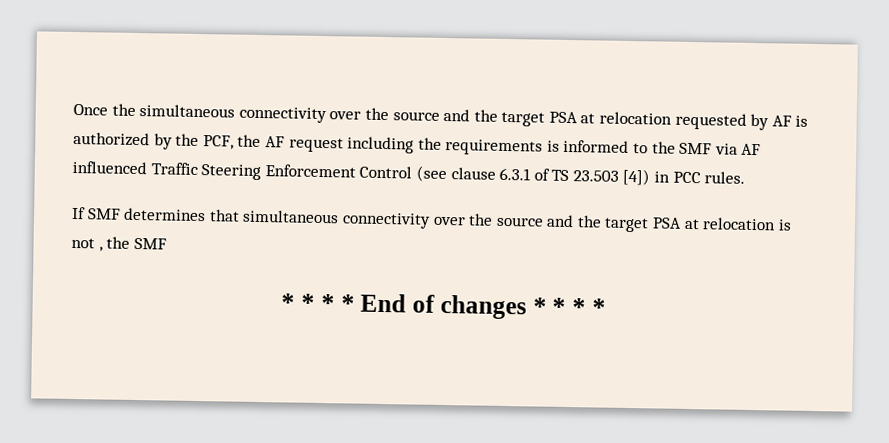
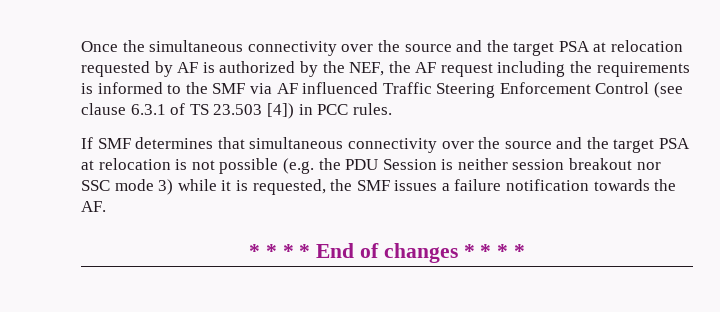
- Once the simultaneous connectivity over the source and the target PSA at relocation requested by AF is authorized by the PCF, the AF request including the requirements is informed to the SMF via AF influenced Traffic Steering Enforcement Control (see clause 6.3.1 of TS 23.503 [4]) in PCC rules.
+ Once the simultaneous connectivity over the source and the target PSA at relocation requested by AF is authorized by the NEF, the AF request including the requirements is informed to the SMF via AF influenced Traffic Steering Enforcement Control (see clause 6.3.1 of TS 23.503 [4]) in PCC rules.
- If SMF determines that simultaneous connectivity over the source and the target PSA at relocation is not , the SMF
+ If SMF determines that simultaneous connectivity over the source and the target PSA at relocation is not possible (e.g. the PDU Session is neither session breakout nor SSC mode 3) while it is requested, the SMF issues a failure notification towards the AF.

